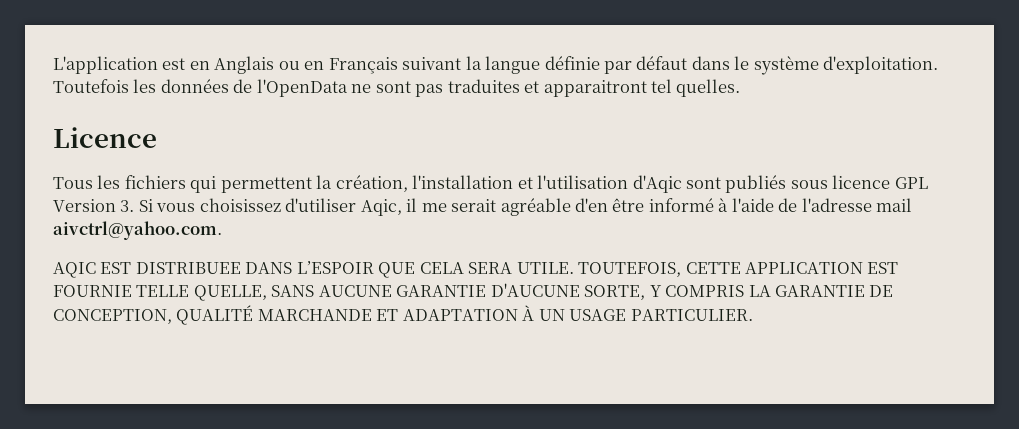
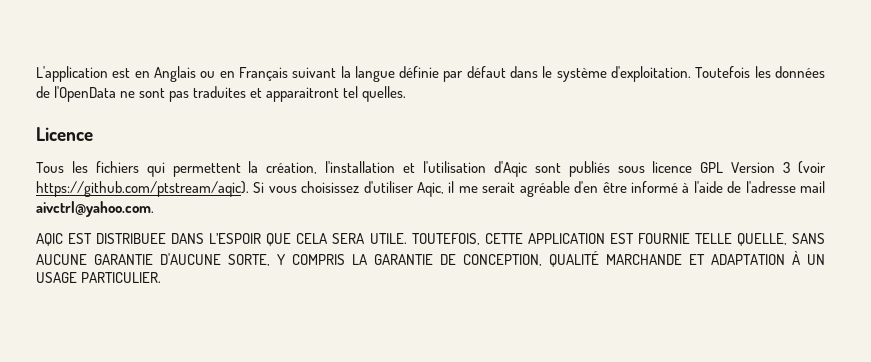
- Tous les fichiers qui permettent la création, l'installation et l'utilisation d'Aqic sont publiés sous licence GPL Version 3. Si vous choisissez d'utiliser Aqic, il me serait agréable d'en être informé à l'aide de l'adresse mail aivctrl@yahoo.com.
+ Tous les fichiers qui permettent la création, l'installation et l'utilisation d'Aqic sont publiés sous licence GPL Version 3 (voir https://github.com/ptstream/aqic). Si vous choisissez d'utiliser Aqic, il me serait agréable d'en être informé à l'aide de l'adresse mail aivctrl@yahoo.com.

